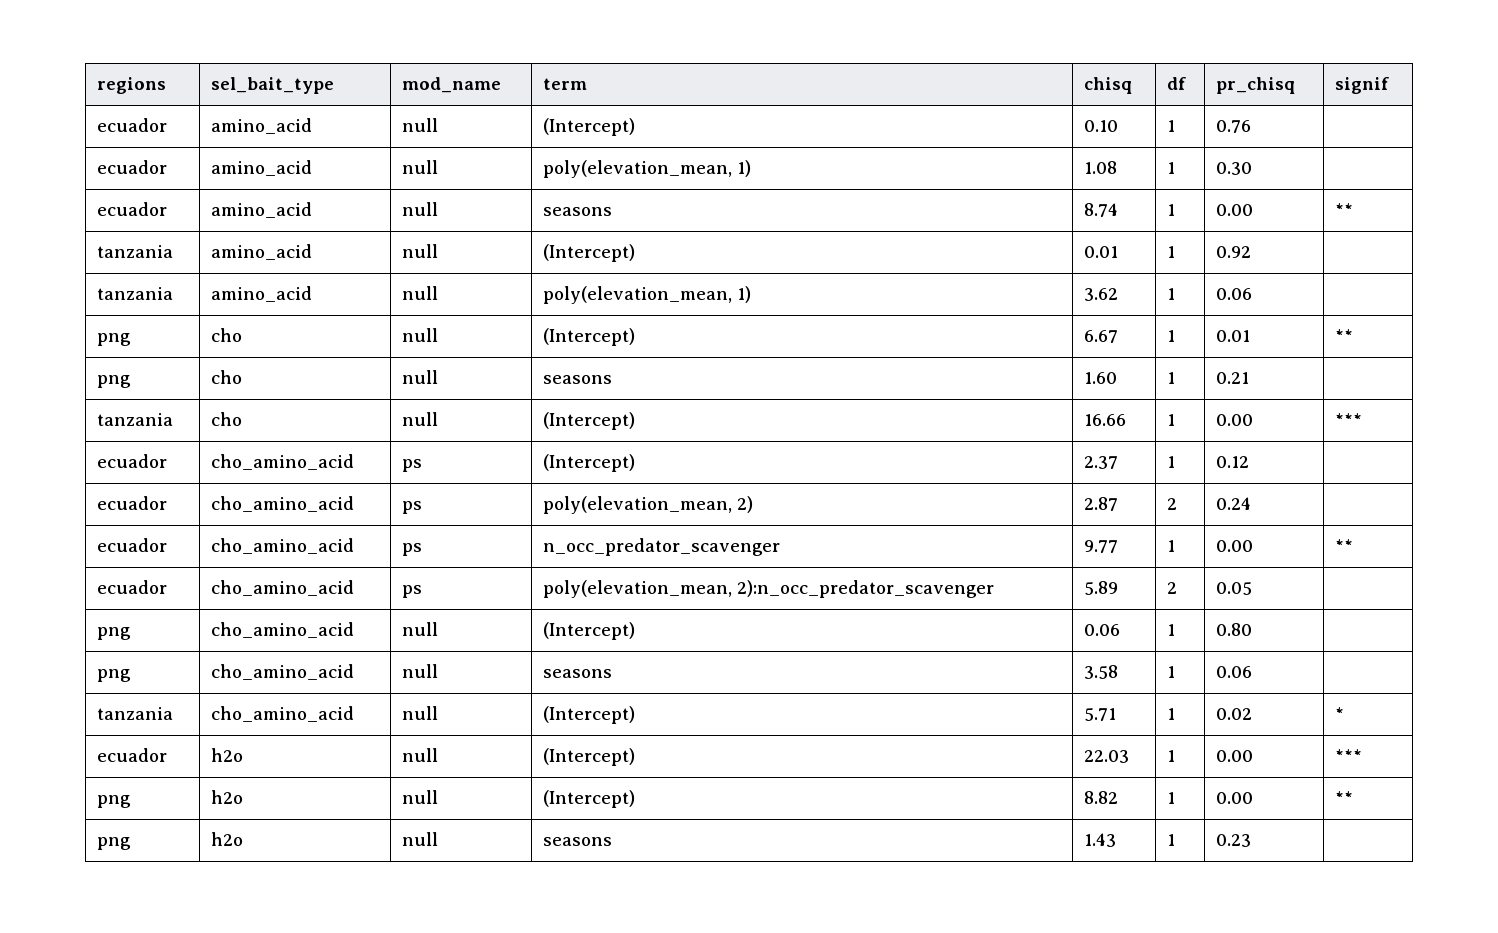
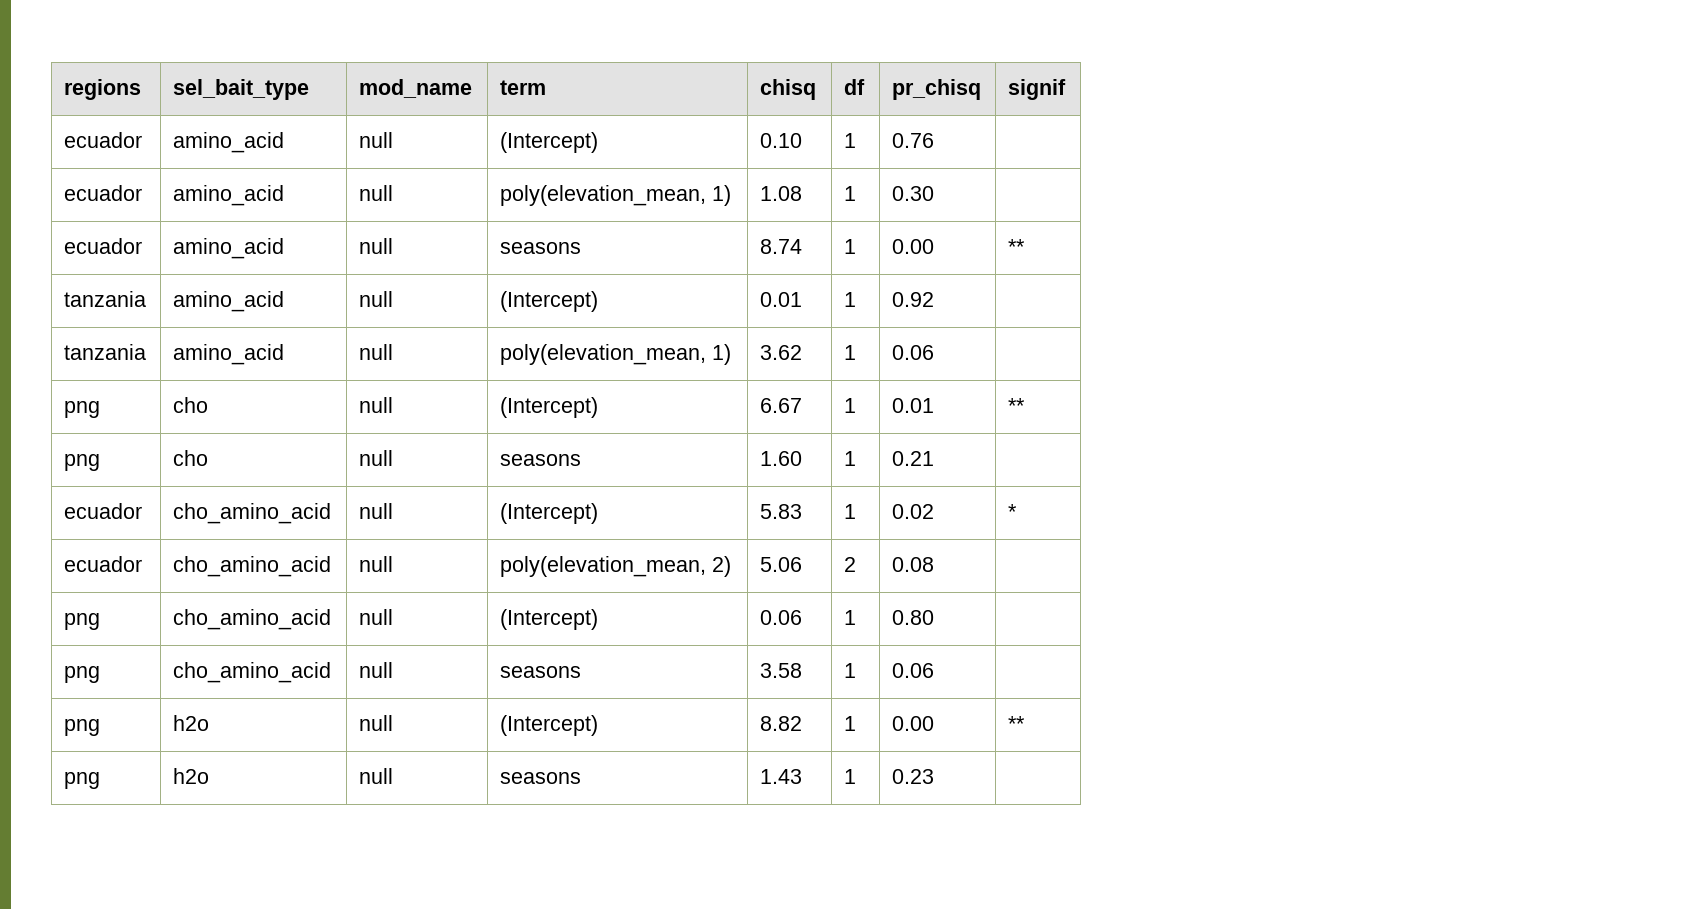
- tanzania | cho | null | (Intercept) | 16.66 | 1 | 0.00 | ***
- ecuador | cho_amino_acid | ps | (Intercept) | 2.37 | 1 | 0.12 |
- ecuador | cho_amino_acid | ps | poly(elevation_mean, 2) | 2.87 | 2 | 0.24 |
- ecuador | cho_amino_acid | ps | n_occ_predator_scavenger | 9.77 | 1 | 0.00 | **
- ecuador | cho_amino_acid | ps | poly(elevation_mean, 2):n_occ_predator_scavenger | 5.89 | 2 | 0.05 |
+ ecuador | cho_amino_acid | null | (Intercept) | 5.83 | 1 | 0.02 | *
+ ecuador | cho_amino_acid | null | poly(elevation_mean, 2) | 5.06 | 2 | 0.08 |
- tanzania | cho_amino_acid | null | (Intercept) | 5.71 | 1 | 0.02 | *
- ecuador | h2o | null | (Intercept) | 22.03 | 1 | 0.00 | ***

